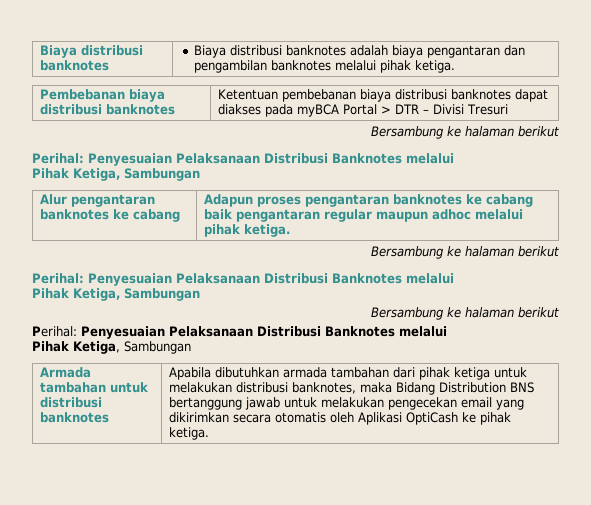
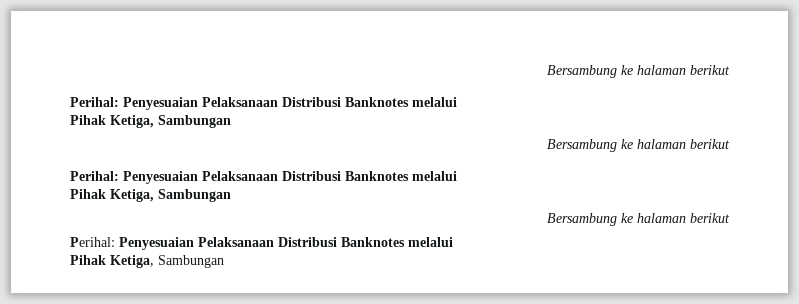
- Biaya distribusi banknotes | Biaya distribusi banknotes adalah biaya pengantaran dan pengambilan banknotes melalui pihak ketiga.
- Pembebanan biaya distribusi banknotes | Ketentuan pembebanan biaya distribusi banknotes dapat diakses pada myBCA Portal > DTR – Divisi Tresuri
- Alur pengantaran banknotes ke cabang | Adapun proses pengantaran banknotes ke cabang baik pengantaran regular maupun adhoc melalui pihak ketiga.
- Armada tambahan untuk distribusi banknotes | Apabila dibutuhkan armada tambahan dari pihak ketiga untuk melakukan distribusi banknotes, maka Bidang Distribution BNS bertanggung jawab untuk melakukan pengecekan email yang dikirimkan secara otomatis oleh Aplikasi OptiCash ke pihak ketiga.

